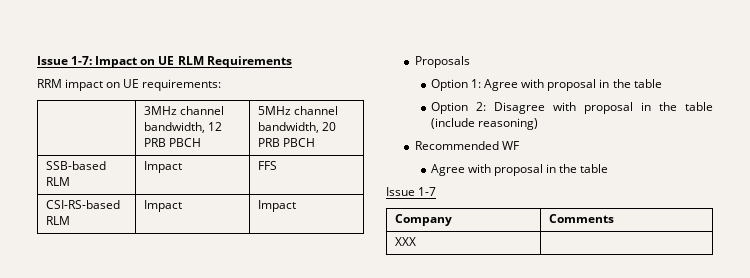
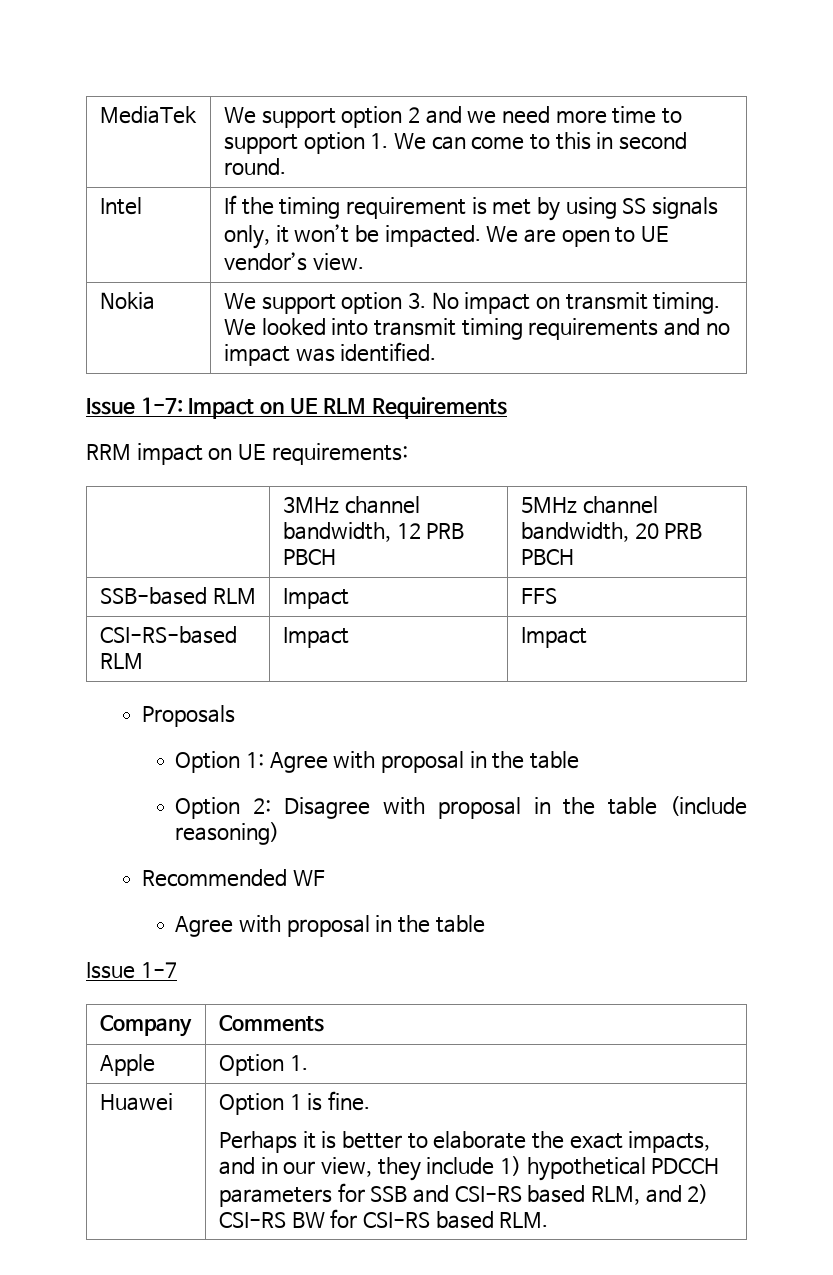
+ MediaTek | We support option 2 and we need more time to support option 1. We can come to this in second round.
+ Intel | If the timing requirement is met by using SS signals only, it won’t be impacted. We are open to UE vendor’s view.
+ Nokia | We support option 3. No impact on transmit timing. We looked into transmit timing requirements and no impact was identified.
- XXX |
+ Apple | Option 1.
+ Huawei | Option 1 is fine.
+ Perhaps it is better to elaborate the exact impacts, and in our view, they include 1) hypothetical PDCCH parameters for SSB and CSI-RS based RLM, and 2) CSI-RS BW for CSI-RS based RLM.

